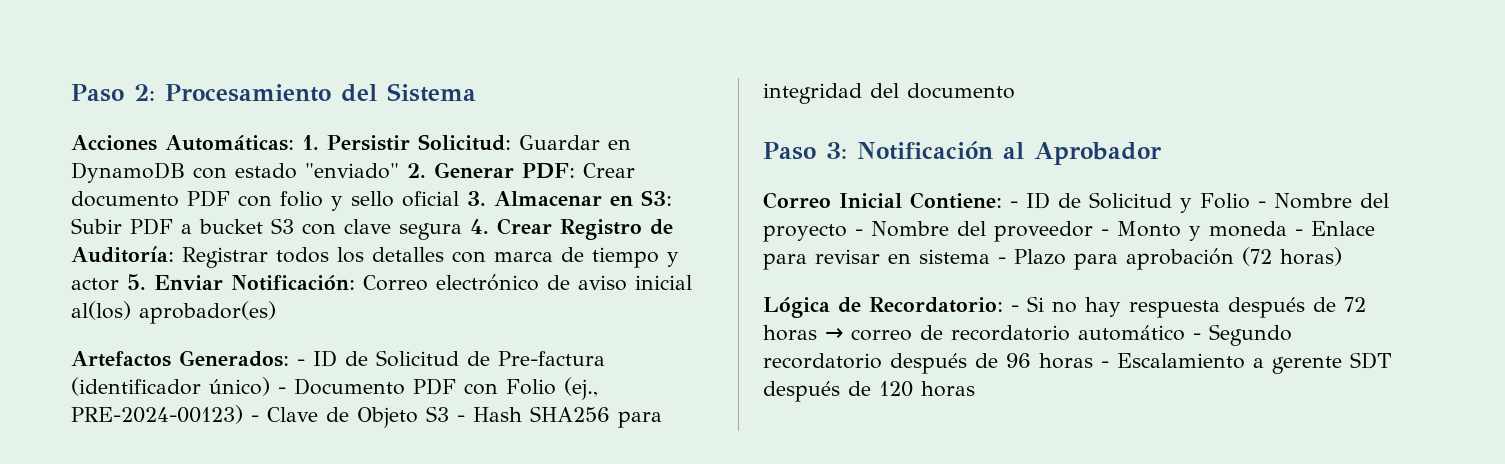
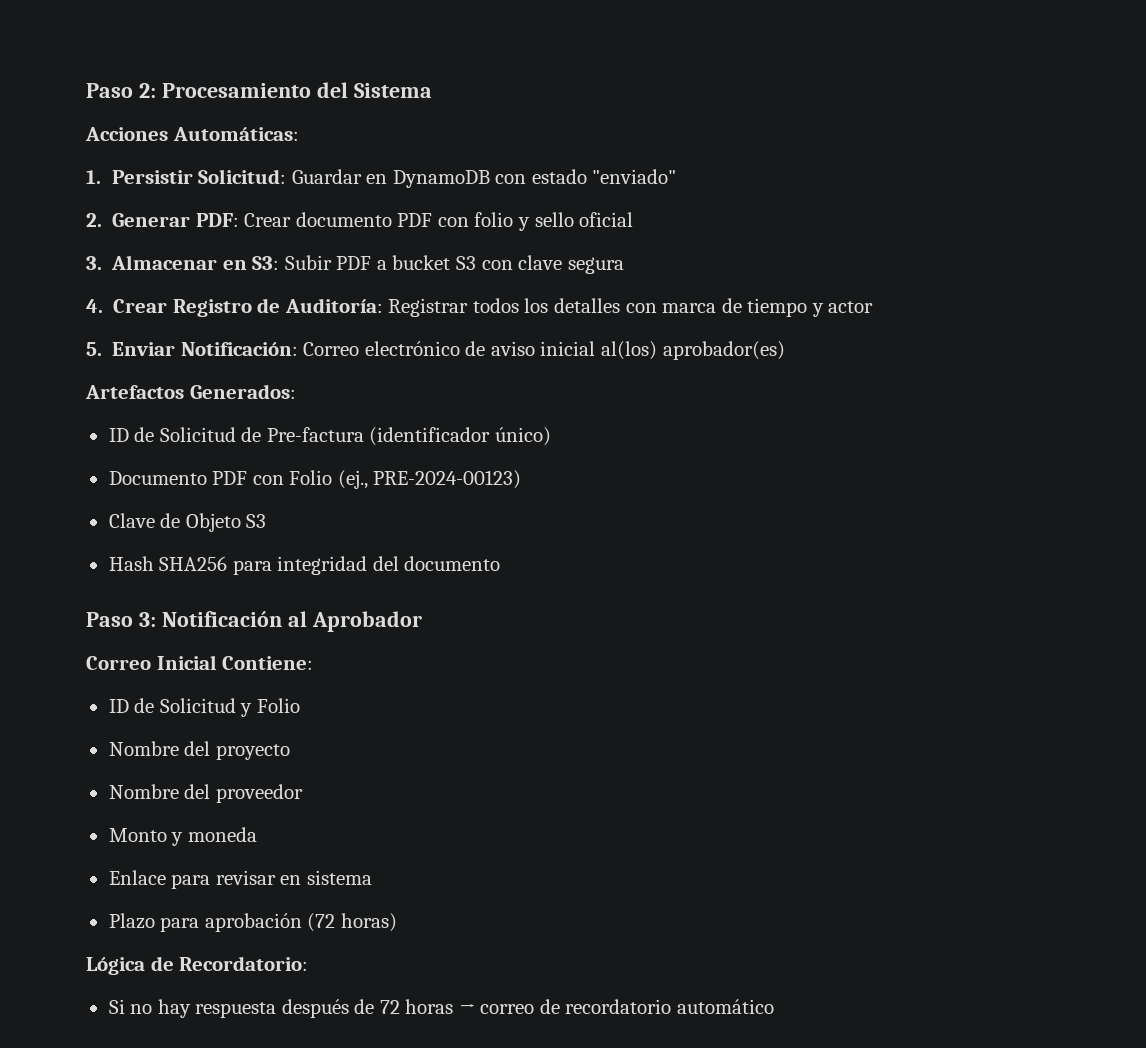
- Acciones Automáticas: 1. Persistir Solicitud: Guardar en DynamoDB con estado "enviado" 2. Generar PDF: Crear documento PDF con folio y sello oficial 3. Almacenar en S3: Subir PDF a bucket S3 con clave segura 4. Crear Registro de Auditoría: Registrar todos los detalles con marca de tiempo y actor 5. Enviar Notificación: Correo electrónico de aviso inicial al(los) aprobador(es)
+ Acciones Automáticas:
+ 1. Persistir Solicitud: Guardar en DynamoDB con estado "enviado"
+ 2. Generar PDF: Crear documento PDF con folio y sello oficial
+ 3. Almacenar en S3: Subir PDF a bucket S3 con clave segura
+ 4. Crear Registro de Auditoría: Registrar todos los detalles con marca de tiempo y actor
+ 5. Enviar Notificación: Correo electrónico de aviso inicial al(los) aprobador(es)
- Artefactos Generados: - ID de Solicitud de Pre-factura (identificador único) - Documento PDF con Folio (ej., PRE-2024-00123) - Clave de Objeto S3 - Hash SHA256 para integridad del documento
+ Artefactos Generados:
+ ID de Solicitud de Pre-factura (identificador único)
+ Documento PDF con Folio (ej., PRE-2024-00123)
+ Clave de Objeto S3
+ Hash SHA256 para integridad del documento
- Correo Inicial Contiene: - ID de Solicitud y Folio - Nombre del proyecto - Nombre del proveedor - Monto y moneda - Enlace para revisar en sistema - Plazo para aprobación (72 horas)
+ Correo Inicial Contiene:
+ ID de Solicitud y Folio
+ Nombre del proyecto
+ Nombre del proveedor
+ Monto y moneda
+ Enlace para revisar en sistema
+ Plazo para aprobación (72 horas)
- Lógica de Recordatorio: - Si no hay respuesta después de 72 horas → correo de recordatorio automático - Segundo recordatorio después de 96 horas - Escalamiento a gerente SDT después de 120 horas
+ Lógica de Recordatorio:
+ Si no hay respuesta después de 72 horas → correo de recordatorio automático

